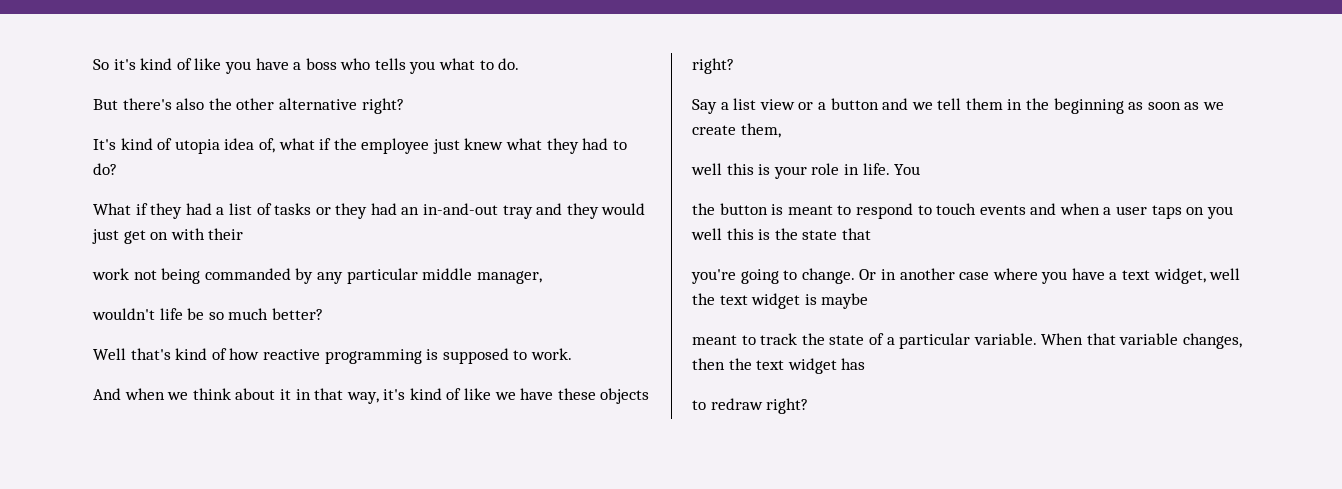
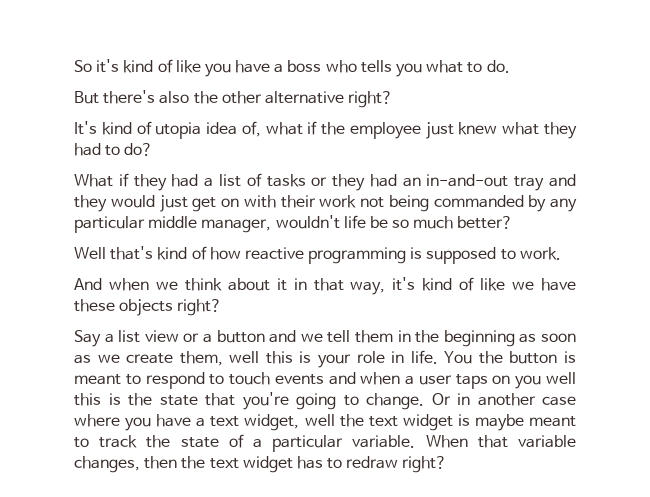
- What if they had a list of tasks or they had an in-and-out tray and they would just get on with their
- work not being commanded by any particular middle manager,
- wouldn't life be so much better?
+ What if they had a list of tasks or they had an in-and-out tray and they would just get on with their work not being commanded by any particular middle manager, wouldn't life be so much better?
- Say a list view or a button and we tell them in the beginning as soon as we create them,
- well this is your role in life.
+ Say a list view or a button and we tell them in the beginning as soon as we create them, well this is your role in life.
- You
- the button is meant to respond to touch events and when a user taps on you well this is the state that
- you're going to change.
+ You the button is meant to respond to touch events and when a user taps on you well this is the state that you're going to change.
- Or in another case where you have a text widget, well the text widget is maybe
- meant to track the state of a particular variable.
+ Or in another case where you have a text widget, well the text widget is maybe meant to track the state of a particular variable.
- When that variable changes, then the text widget has
- to redraw right?
+ When that variable changes, then the text widget has to redraw right?

